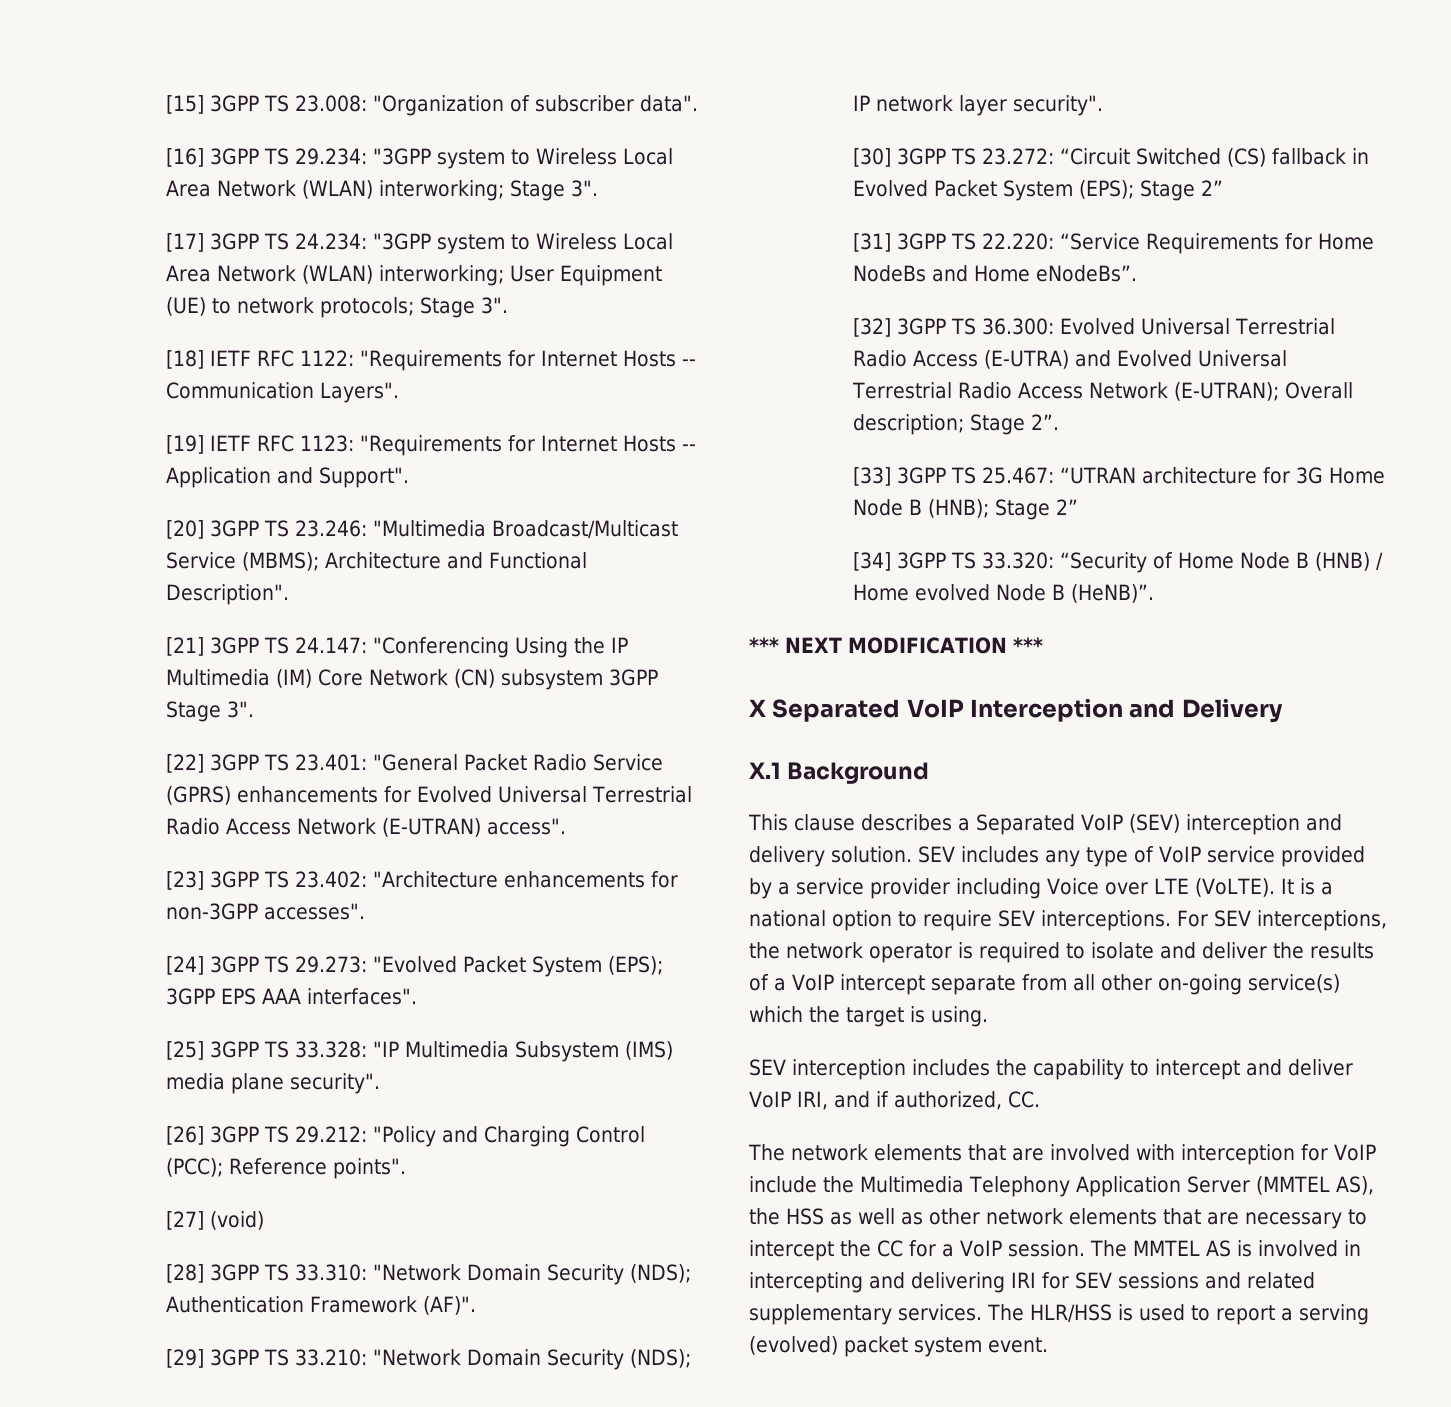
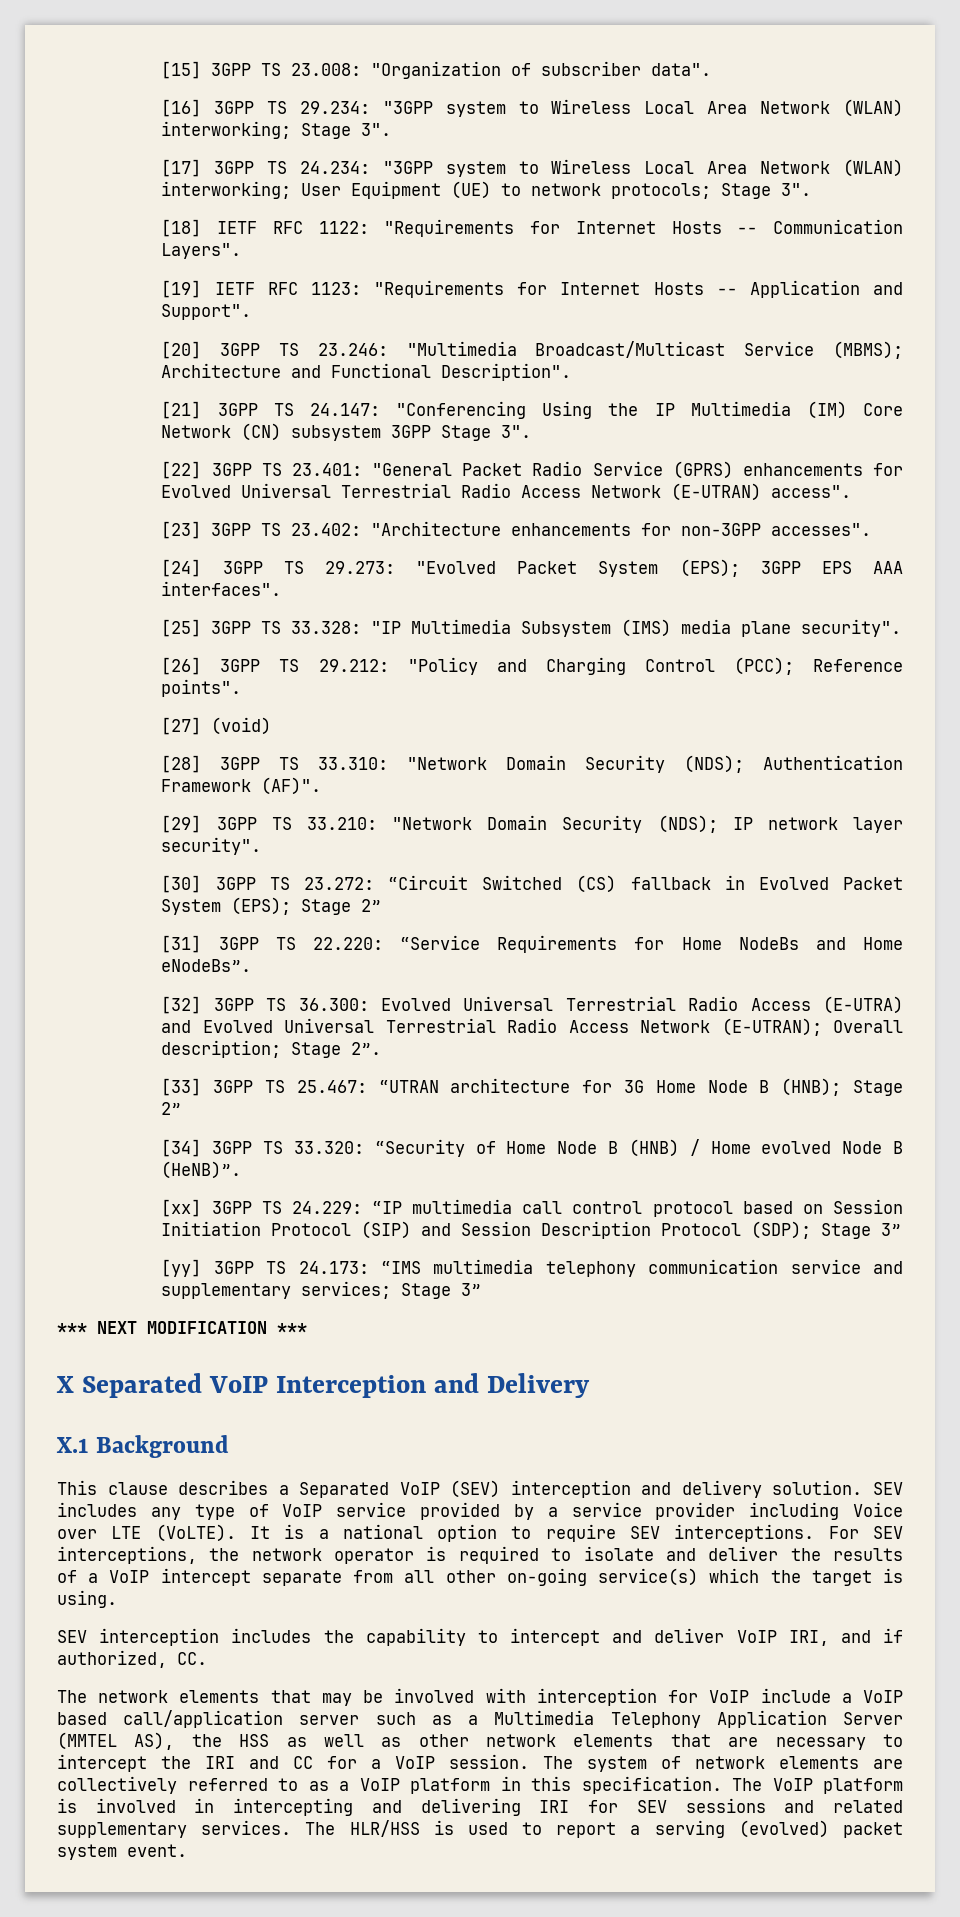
+ [xx] 3GPP TS 24.229: “IP multimedia call control protocol based on Session Initiation Protocol (SIP) and Session Description Protocol (SDP); Stage 3”
+ [yy] 3GPP TS 24.173: “IMS multimedia telephony communication service and supplementary services; Stage 3”
- The network elements that are involved with interception for VoIP include the Multimedia Telephony Application Server (MMTEL AS), the HSS as well as other network elements that are necessary to intercept the CC for a VoIP session.
+ The network elements that may be involved with interception for VoIP include a VoIP based call/application server such as a Multimedia Telephony Application Server (MMTEL AS), the HSS as well as other network elements that are necessary to intercept the IRI and CC for a VoIP session.
- The MMTEL AS is involved in intercepting and delivering IRI for SEV sessions and related supplementary services.
+ The system of network elements are collectively referred to as a VoIP platform in this specification. The VoIP platform is involved in intercepting and delivering IRI for SEV sessions and related supplementary services.

